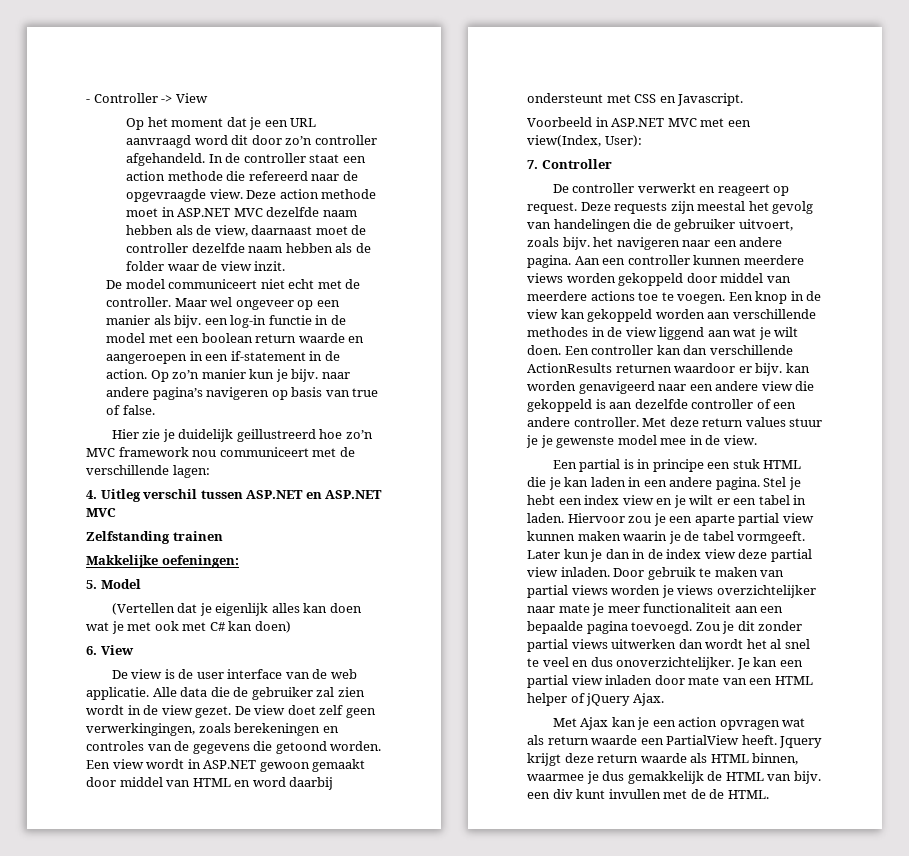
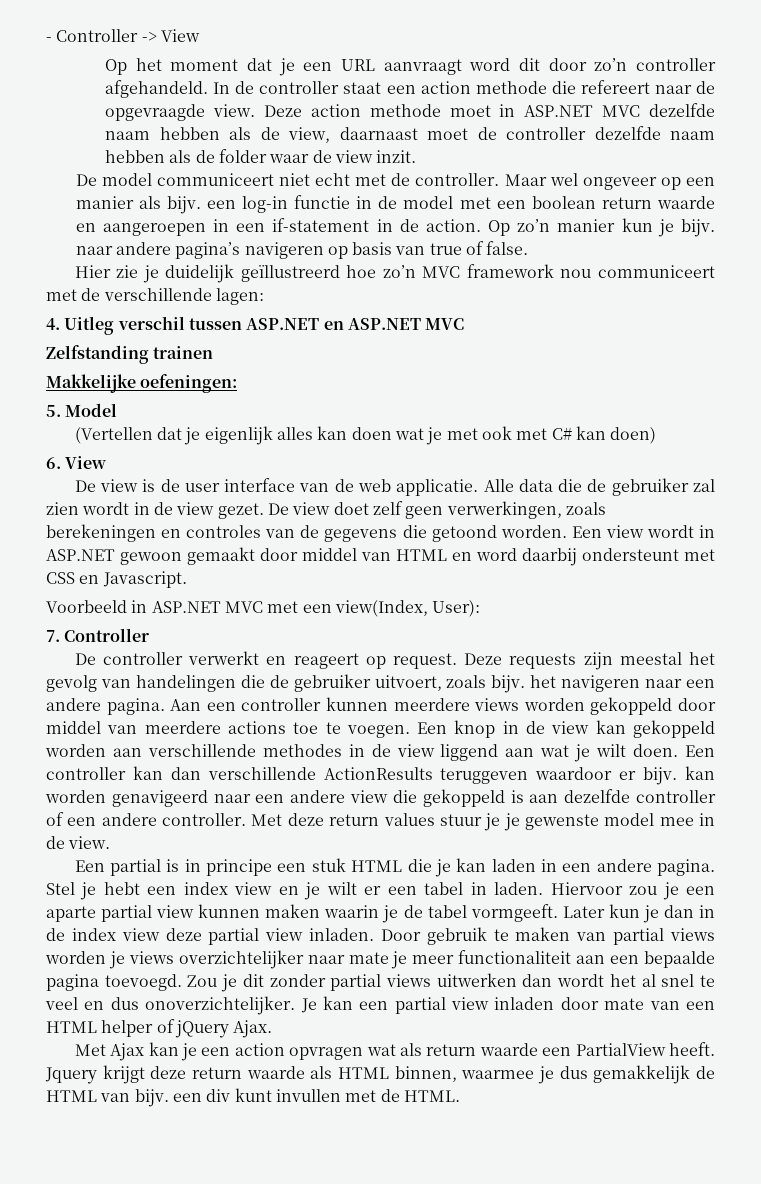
- Op het moment dat je een URL aanvraagd word dit door zo’n controller afgehandeld.
+ Op het moment dat je een URL aanvraagt word dit door zo’n controller afgehandeld.
- In de controller staat een action methode die refereerd naar de opgevraagde view.
+ In de controller staat een action methode die refereert naar de opgevraagde view.
- Hier zie je duidelijk geillustreerd hoe zo’n MVC framework nou communiceert met de verschillende lagen:
+ Hier zie je duidelijk geïllustreerd hoe zo’n MVC framework nou communiceert met de verschillende lagen:
- De view doet zelf geen verwerkingingen, zoals berekeningen en controles van de gegevens die getoond worden.
+ De view doet zelf geen verwerkingen, zoals berekeningen en controles van de gegevens die getoond worden.
- Een controller kan dan verschillende ActionResults returnen waardoor er bijv. kan worden genavigeerd naar een andere view die gekoppeld is aan dezelfde controller of een andere controller.
+ Een controller kan dan verschillende ActionResults teruggeven waardoor er bijv. kan worden genavigeerd naar een andere view die gekoppeld is aan dezelfde controller of een andere controller.
- Jquery krijgt deze return waarde als HTML binnen, waarmee je dus gemakkelijk de HTML van bijv. een div kunt invullen met de de HTML.
+ Jquery krijgt deze return waarde als HTML binnen, waarmee je dus gemakkelijk de HTML van bijv. een div kunt invullen met de HTML.

